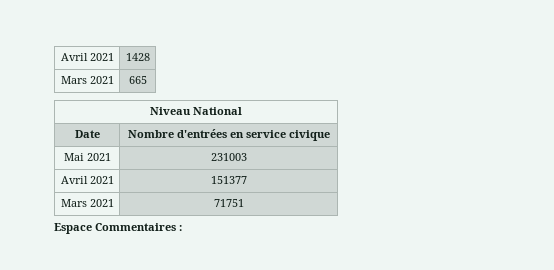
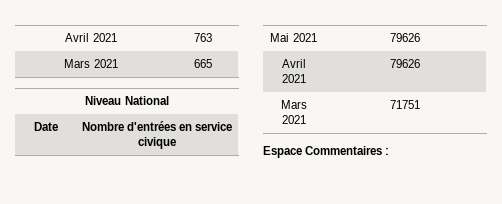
- Avril 2021 | 1428
+ Avril 2021 | 763
- Mai 2021 | 231003
- Avril 2021 | 151377
+ Mai 2021 | 79626
+ Avril 2021 | 79626

